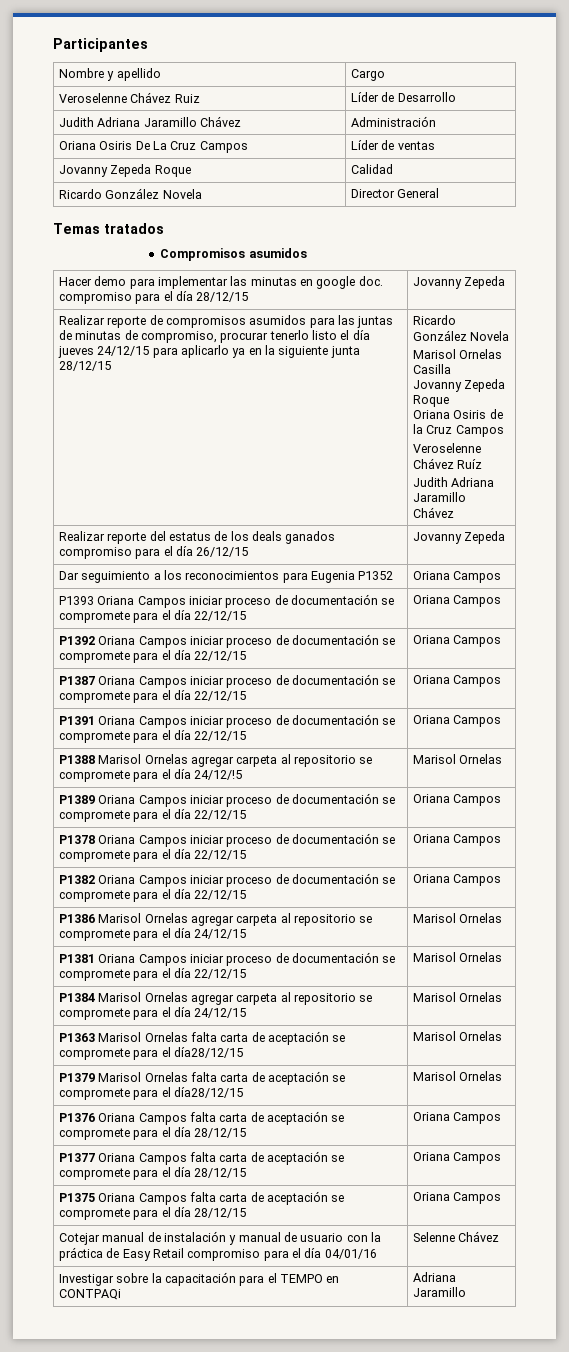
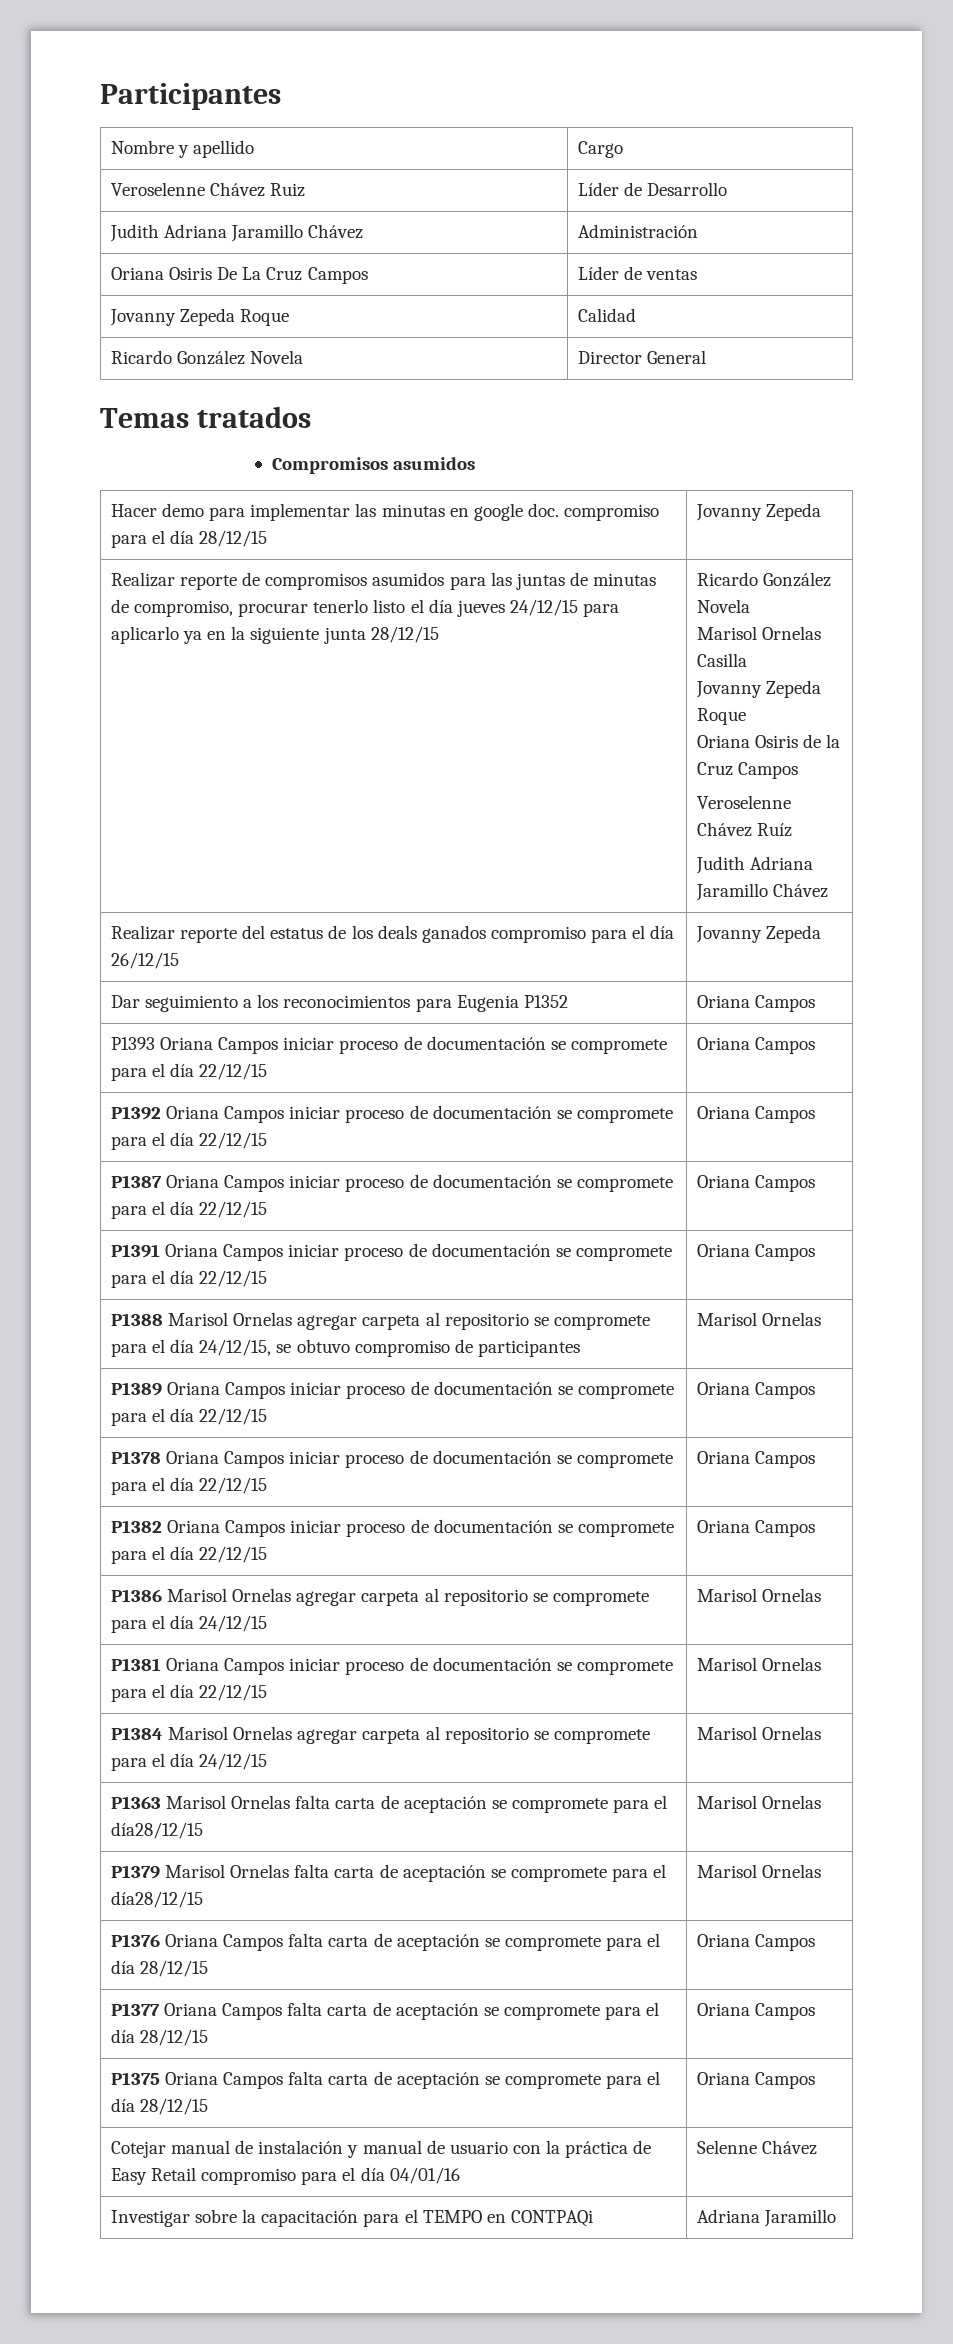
- P1388 Marisol Ornelas agregar carpeta al repositorio se compromete para el día 24/12/!5 | Marisol Ornelas
+ P1388 Marisol Ornelas agregar carpeta al repositorio se compromete para el día 24/12/15, se obtuvo compromiso de participantes | Marisol Ornelas

